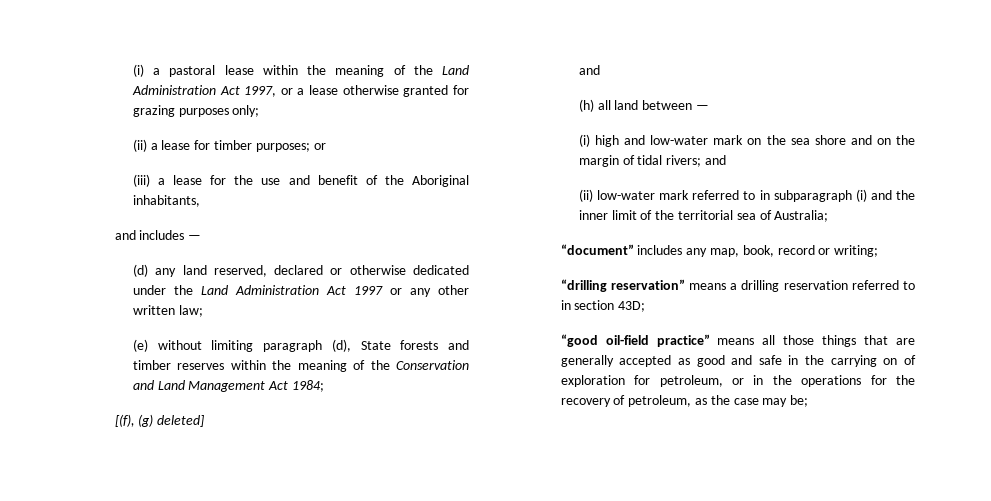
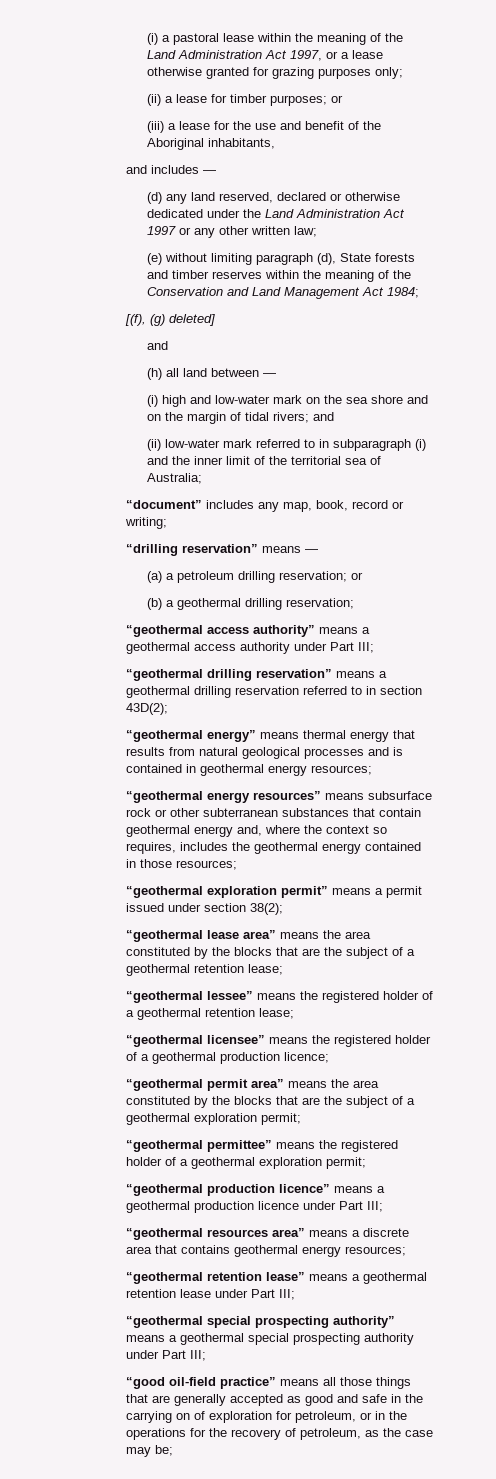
- “drilling reservation” means a drilling reservation referred to in section 43D;
+ “drilling reservation” means —
+ (a) a petroleum drilling reservation; or
+ (b) a geothermal drilling reservation;
+ “geothermal access authority” means a geothermal access authority under Part III;
+ “geothermal drilling reservation” means a geothermal drilling reservation referred to in section 43D(2);
+ “geothermal energy” means thermal energy that results from natural geological processes and is contained in geothermal energy resources;
+ “geothermal energy resources” means subsurface rock or other subterranean substances that contain geothermal energy and, where the context so requires, includes the geothermal energy contained in those resources;
+ “geothermal exploration permit” means a permit issued under section 38(2);
+ “geothermal lease area” means the area constituted by the blocks that are the subject of a geothermal retention lease;
+ “geothermal lessee” means the registered holder of a geothermal retention lease;
+ “geothermal licensee” means the registered holder of a geothermal production licence;
+ “geothermal permit area” means the area constituted by the blocks that are the subject of a geothermal exploration permit;
+ “geothermal permittee” means the registered holder of a geothermal exploration permit;
+ “geothermal production licence” means a geothermal production licence under Part III;
+ “geothermal resources area” means a discrete area that contains geothermal energy resources;
+ “geothermal retention lease” means a geothermal retention lease under Part III;
+ “geothermal special prospecting authority” means a geothermal special prospecting authority under Part III;

